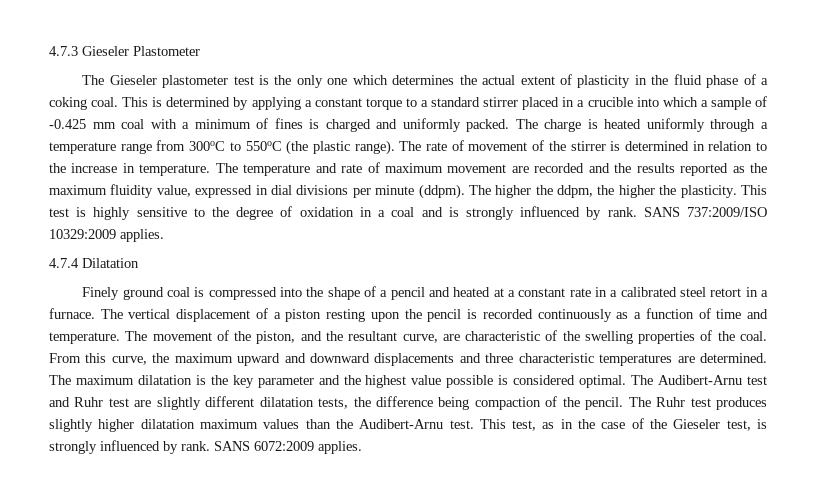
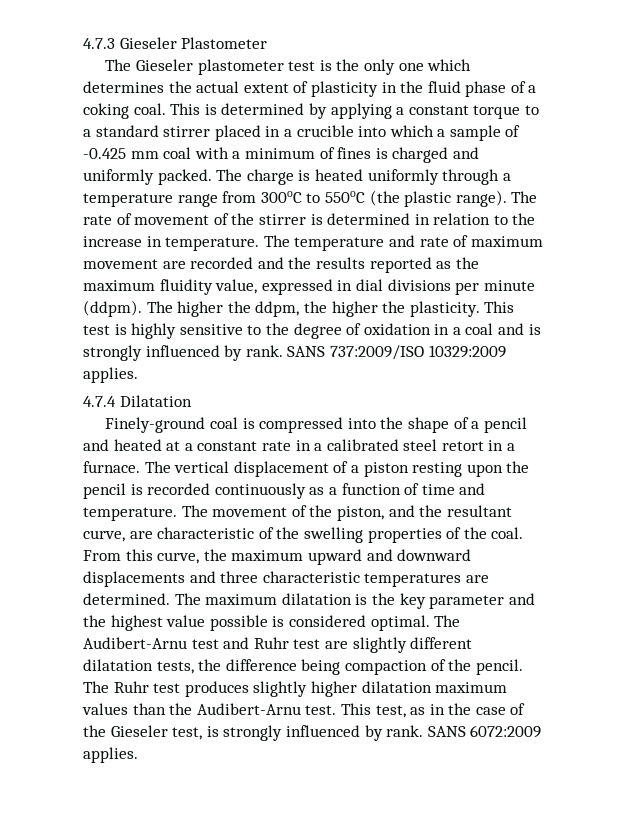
- Finely ground coal is compressed into the shape of a pencil and heated at a constant rate in a calibrated steel retort in a furnace.
+ Finely-ground coal is compressed into the shape of a pencil and heated at a constant rate in a calibrated steel retort in a furnace.

